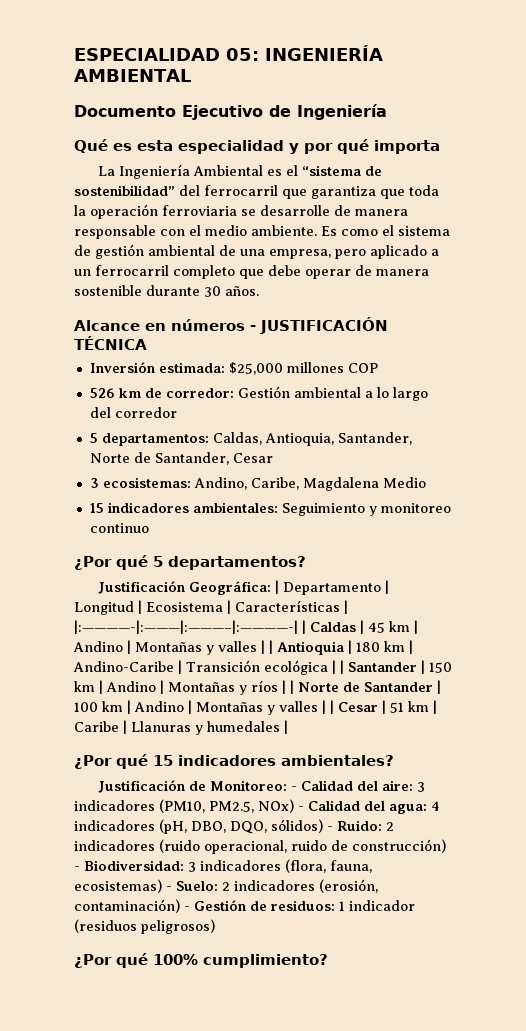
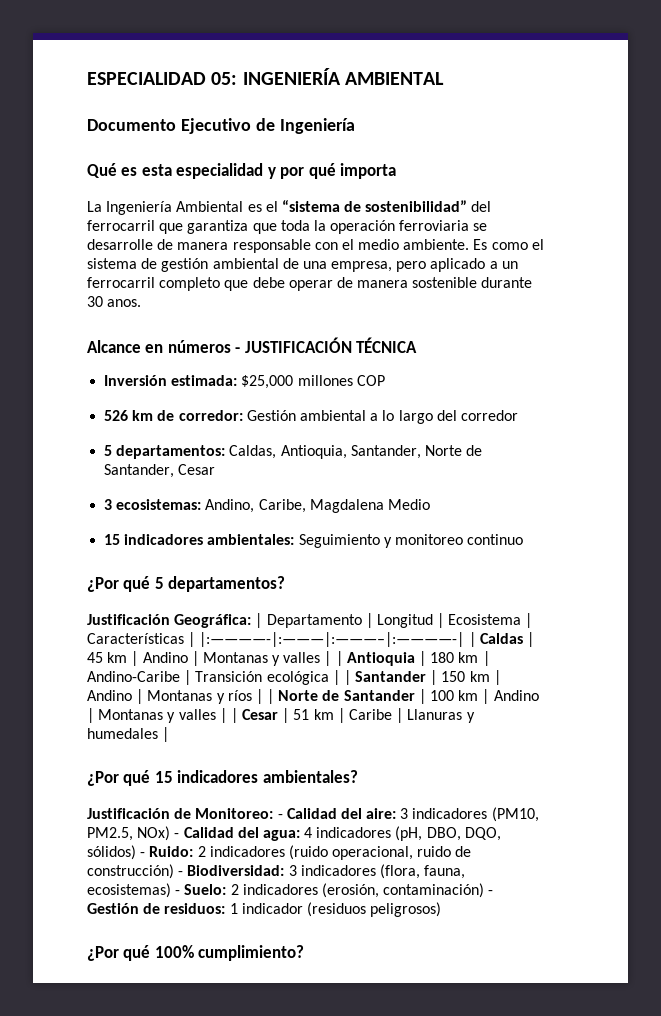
- Es como el sistema de gestión ambiental de una empresa, pero aplicado a un ferrocarril completo que debe operar de manera sostenible durante 30 años.
+ Es como el sistema de gestión ambiental de una empresa, pero aplicado a un ferrocarril completo que debe operar de manera sostenible durante 30 anos.
- Justificación Geográfica: | Departamento | Longitud | Ecosistema | Características | |:————-|:———|:———–|:————-| | Caldas | 45 km | Andino | Montañas y valles | | Antioquia | 180 km | Andino-Caribe | Transición ecológica | | Santander | 150 km | Andino | Montañas y ríos | | Norte de Santander | 100 km | Andino | Montañas y valles | | Cesar | 51 km | Caribe | Llanuras y humedales |
+ Justificación Geográfica: | Departamento | Longitud | Ecosistema | Características | |:————-|:———|:———–|:————-| | Caldas | 45 km | Andino | Montanas y valles | | Antioquia | 180 km | Andino-Caribe | Transición ecológica | | Santander | 150 km | Andino | Montanas y ríos | | Norte de Santander | 100 km | Andino | Montanas y valles | | Cesar | 51 km | Caribe | Llanuras y humedales |

